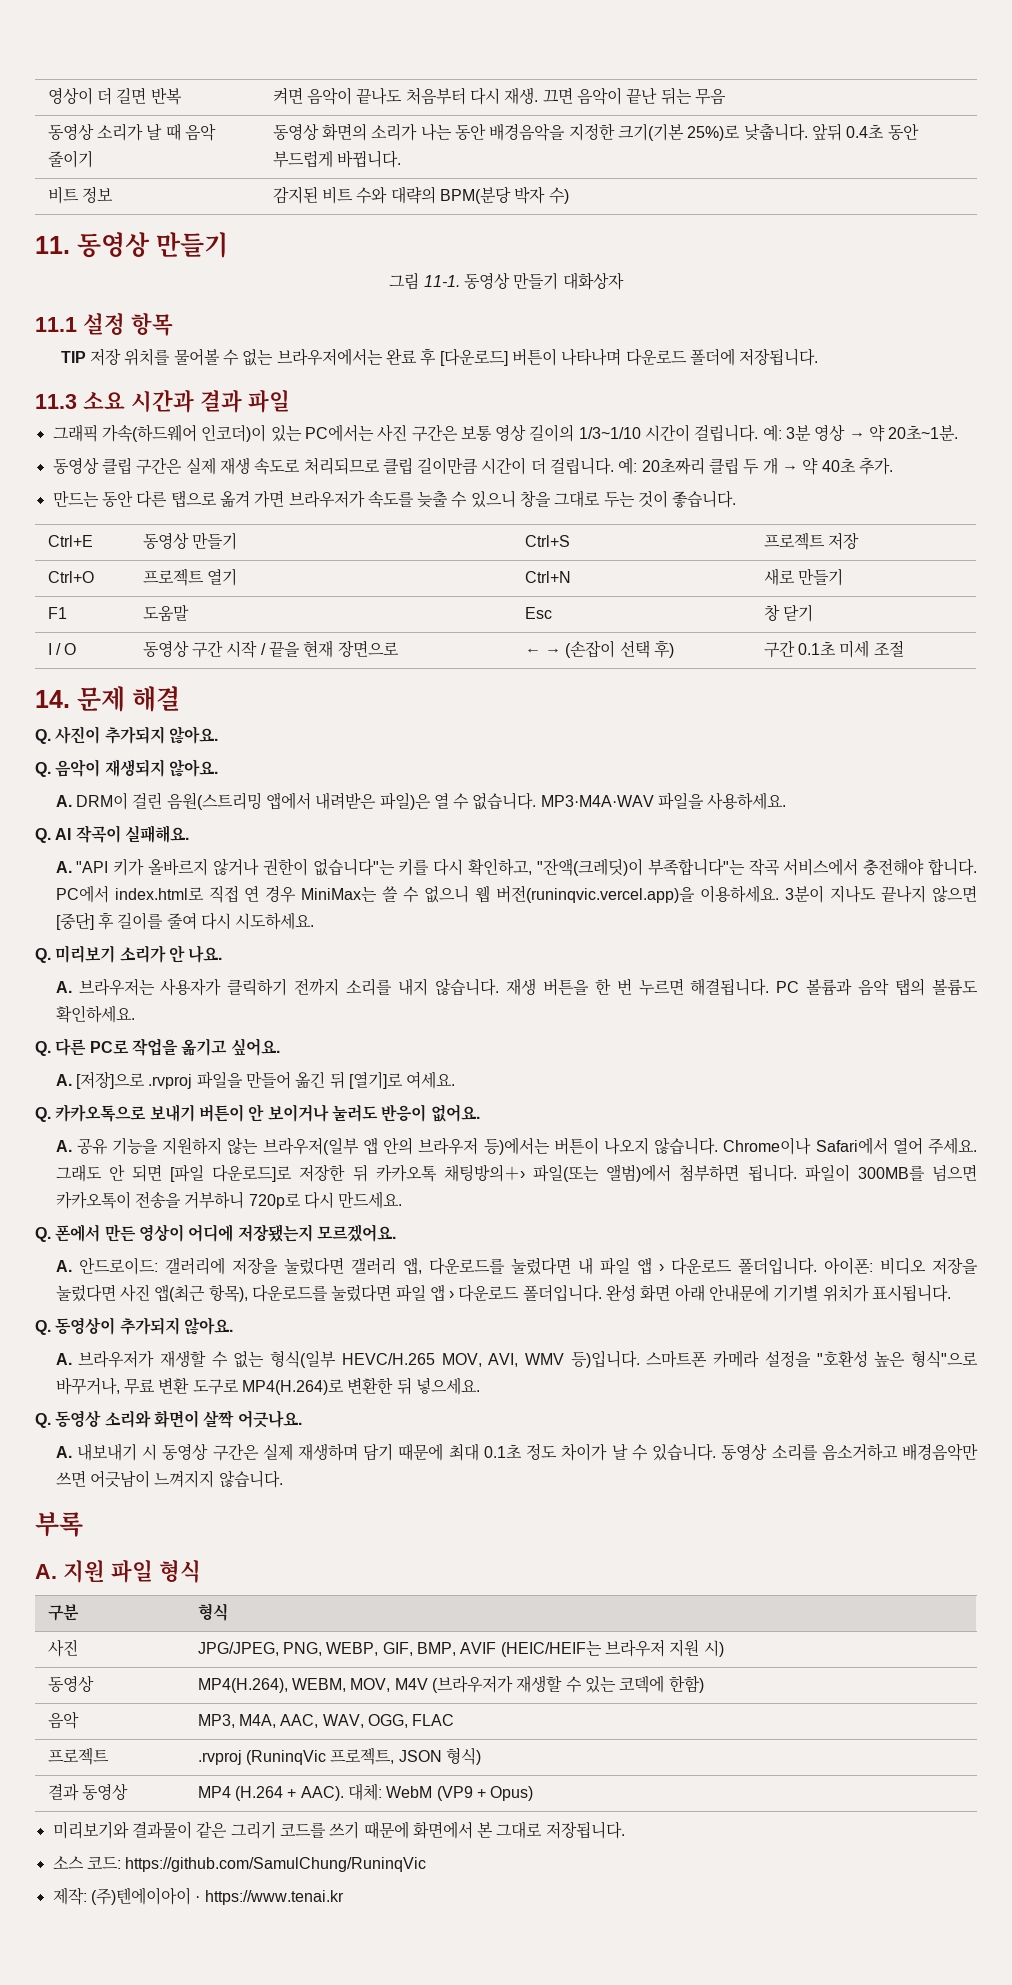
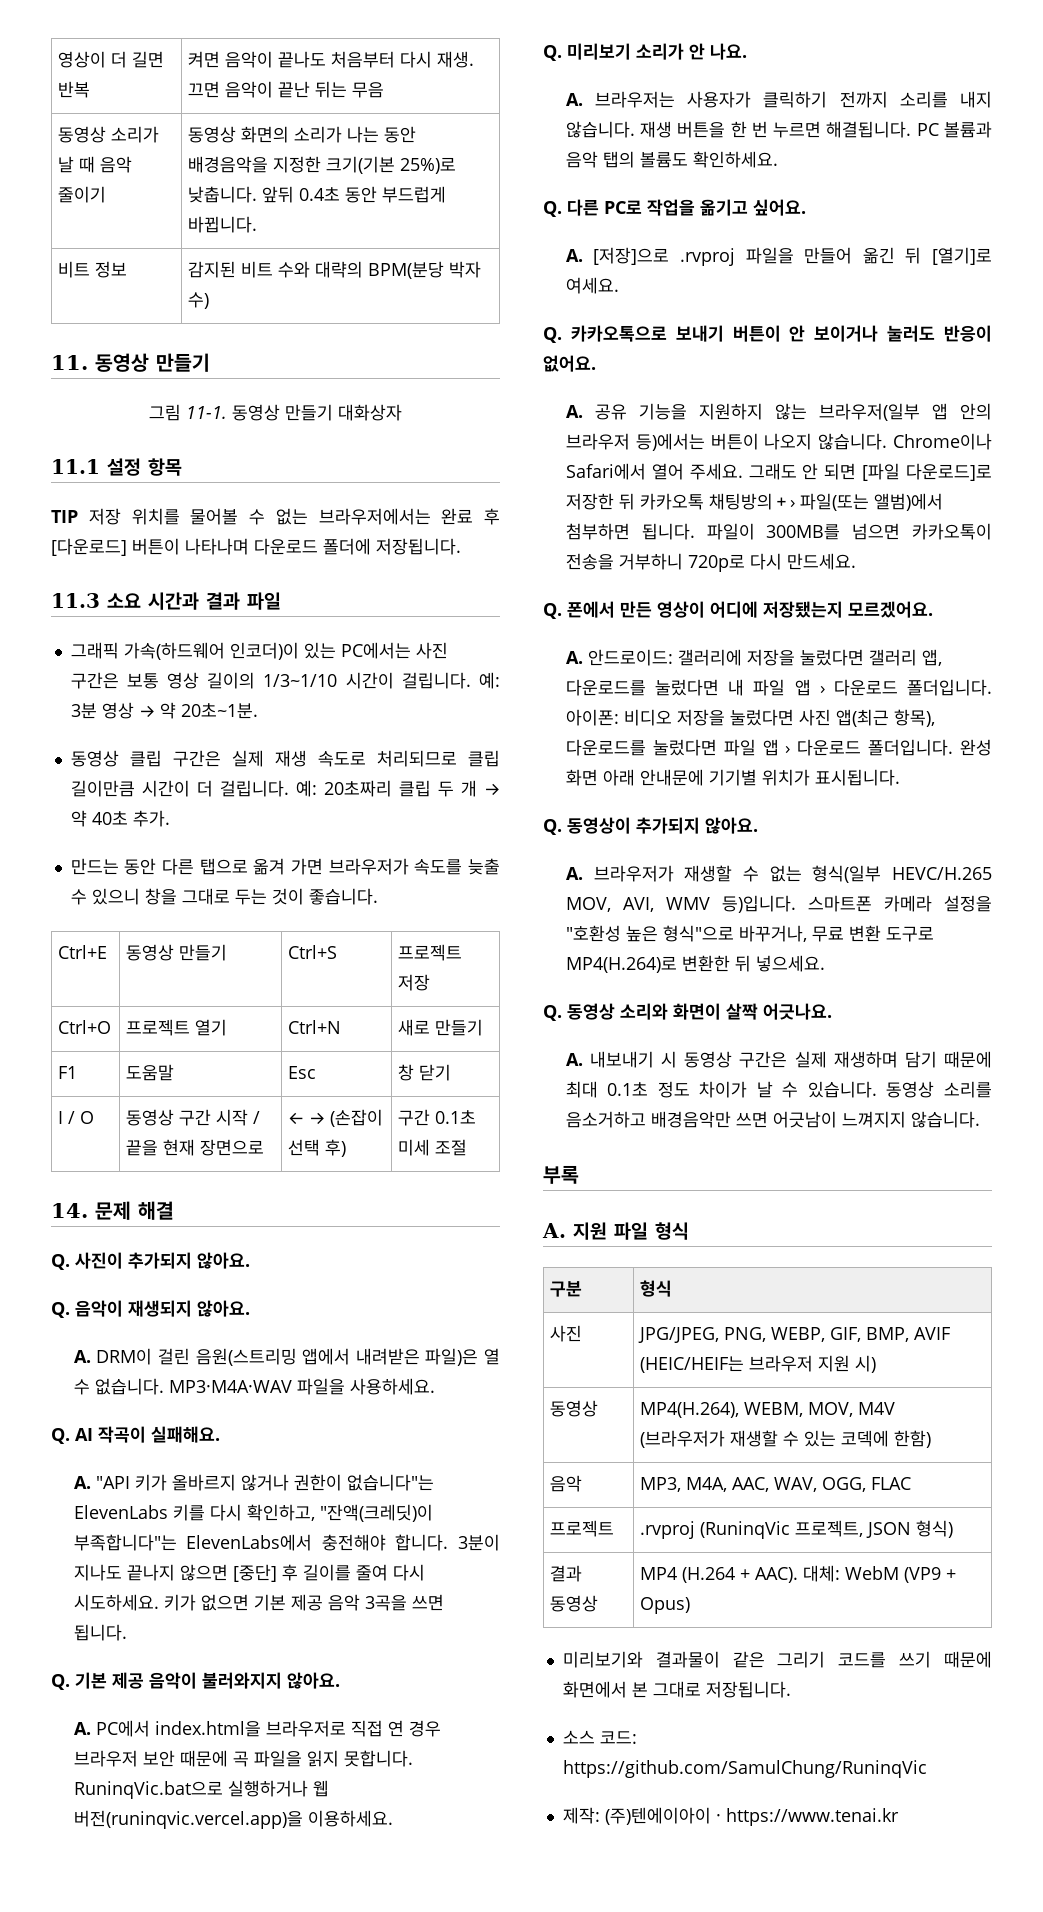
- A. "API 키가 올바르지 않거나 권한이 없습니다"는 키를 다시 확인하고, "잔액(크레딧)이 부족합니다"는 작곡 서비스에서 충전해야 합니다. PC에서 index.html로 직접 연 경우 MiniMax는 쓸 수 없으니 웹 버전(runinqvic.vercel.app)을 이용하세요.
+ A. "API 키가 올바르지 않거나 권한이 없습니다"는 ElevenLabs 키를 다시 확인하고, "잔액(크레딧)이 부족합니다"는 ElevenLabs에서 충전해야 합니다.
+ 키가 없으면 기본 제공 음악 3곡을 쓰면 됩니다.
+ Q. 기본 제공 음악이 불러와지지 않아요.
+ A. PC에서 index.html을 브라우저로 직접 연 경우 브라우저 보안 때문에 곡 파일을 읽지 못합니다. RuninqVic.bat으로 실행하거나 웹 버전(runinqvic.vercel.app)을 이용하세요.

